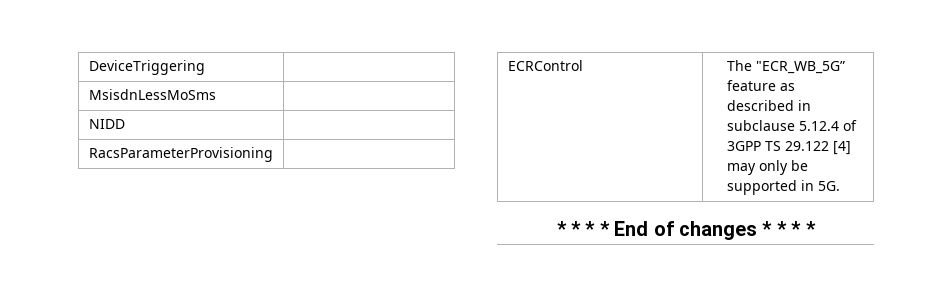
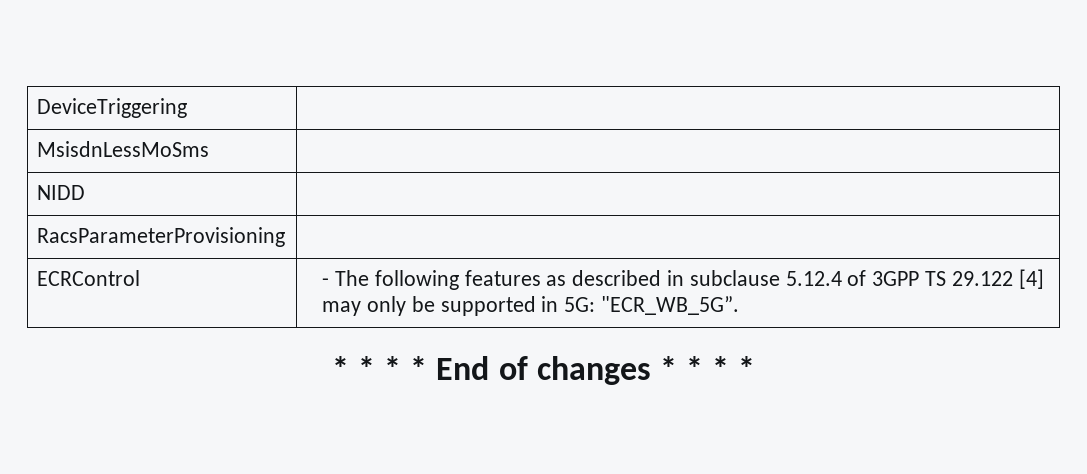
- ECRControl | The "ECR_WB_5G” feature as described in subclause 5.12.4 of 3GPP TS 29.122 [4] may only be supported in 5G.
+ ECRControl | - The following features as described in subclause 5.12.4 of 3GPP TS 29.122 [4] may only be supported in 5G: "ECR_WB_5G”.

